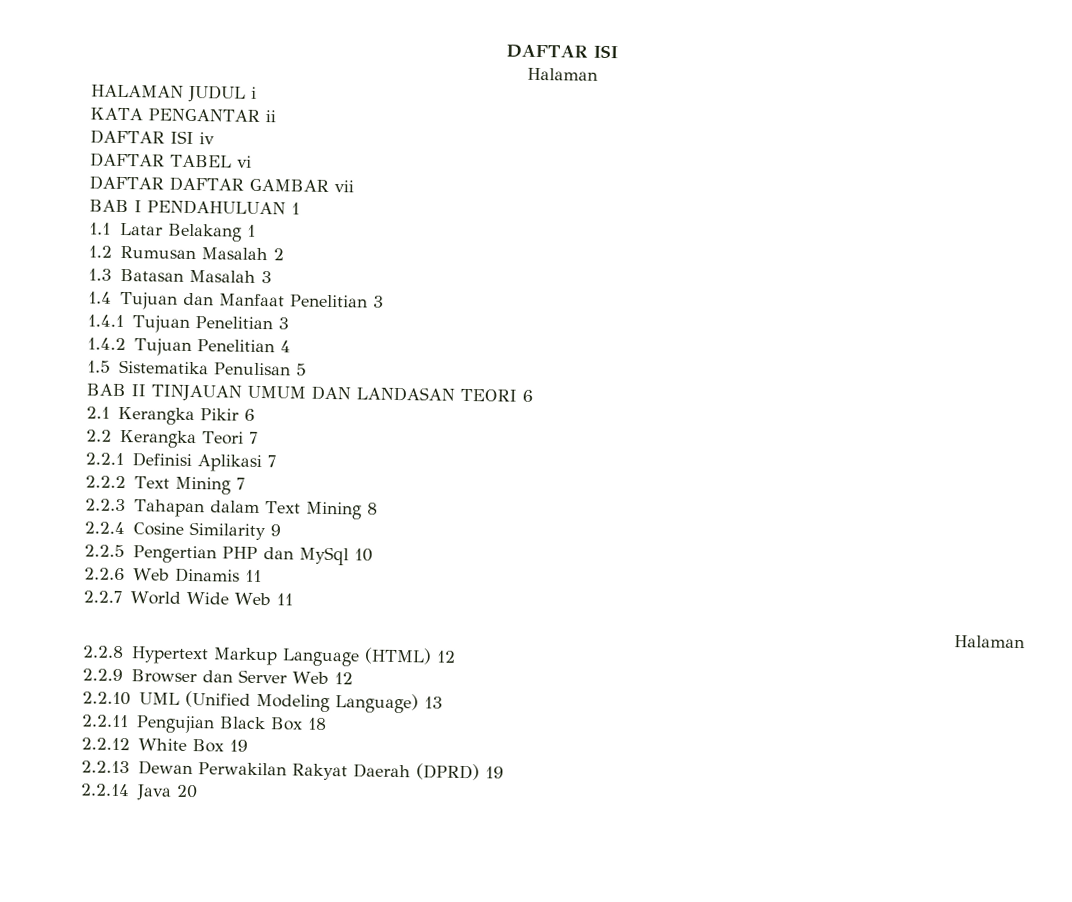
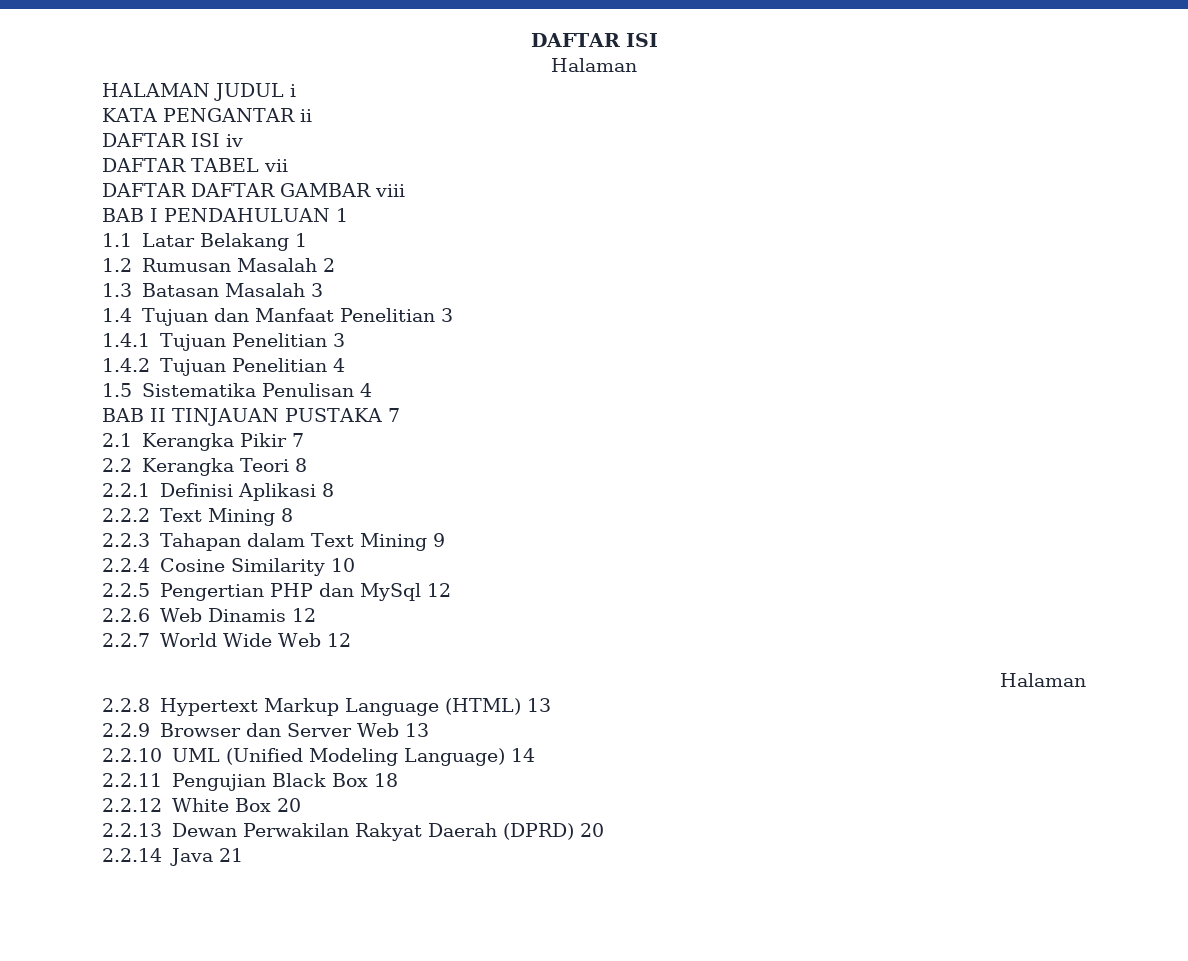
- DAFTAR TABEL vi
+ DAFTAR TABEL vii
- DAFTAR DAFTAR GAMBAR vii
+ DAFTAR DAFTAR GAMBAR viii
- 1.5 Sistematika Penulisan 5
+ 1.5 Sistematika Penulisan 4
- BAB II TINJAUAN UMUM DAN LANDASAN TEORI 6
+ BAB II TINJAUAN PUSTAKA 7
- 2.1 Kerangka Pikir 6
+ 2.1 Kerangka Pikir 7
- 2.2 Kerangka Teori 7
+ 2.2 Kerangka Teori 8
- 2.2.1 Definisi Aplikasi 7
+ 2.2.1 Definisi Aplikasi 8
- 2.2.2 Text Mining 7
+ 2.2.2 Text Mining 8
- 2.2.3 Tahapan dalam Text Mining 8
+ 2.2.3 Tahapan dalam Text Mining 9
- 2.2.4 Cosine Similarity 9
+ 2.2.4 Cosine Similarity 10
- 2.2.5 Pengertian PHP dan MySql 10
+ 2.2.5 Pengertian PHP dan MySql 12
- 2.2.6 Web Dinamis 11
+ 2.2.6 Web Dinamis 12
- 2.2.7 World Wide Web 11
+ 2.2.7 World Wide Web 12
- 2.2.8 Hypertext Markup Language (HTML) 12
+ 2.2.8 Hypertext Markup Language (HTML) 13
- 2.2.9 Browser dan Server Web 12
+ 2.2.9 Browser dan Server Web 13
- 2.2.10 UML (Unified Modeling Language) 13
+ 2.2.10 UML (Unified Modeling Language) 14
- 2.2.12 White Box 19
+ 2.2.12 White Box 20
- 2.2.13 Dewan Perwakilan Rakyat Daerah (DPRD) 19
+ 2.2.13 Dewan Perwakilan Rakyat Daerah (DPRD) 20
- 2.2.14 Java 20
+ 2.2.14 Java 21

